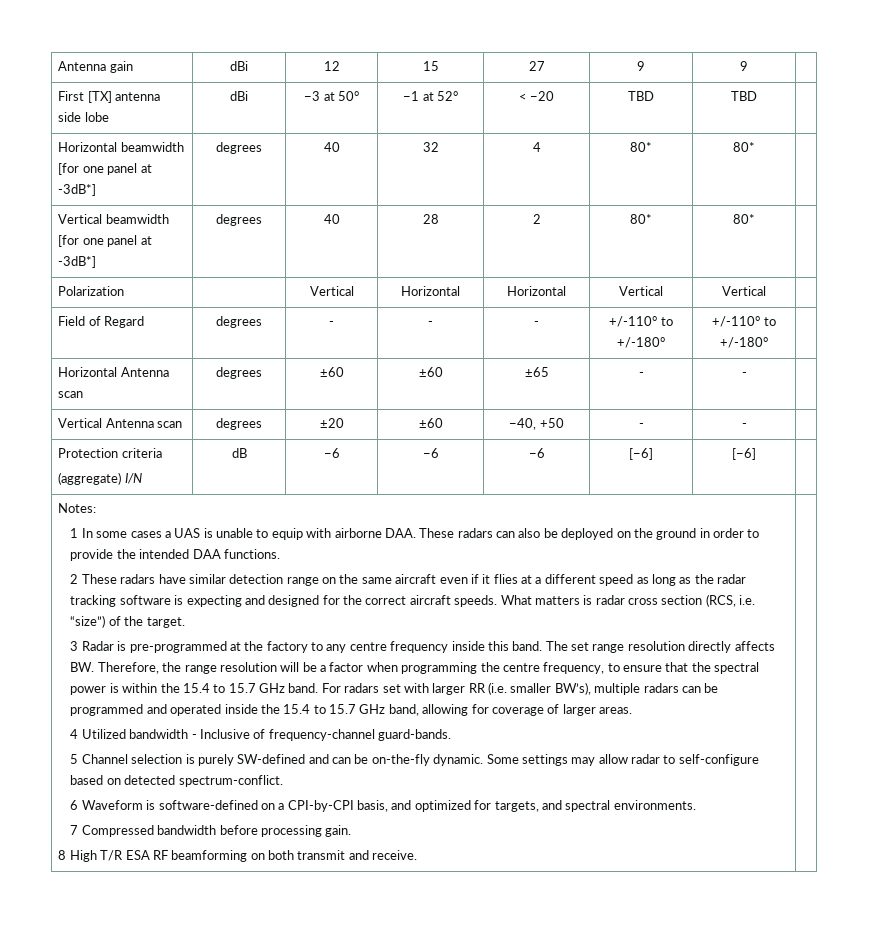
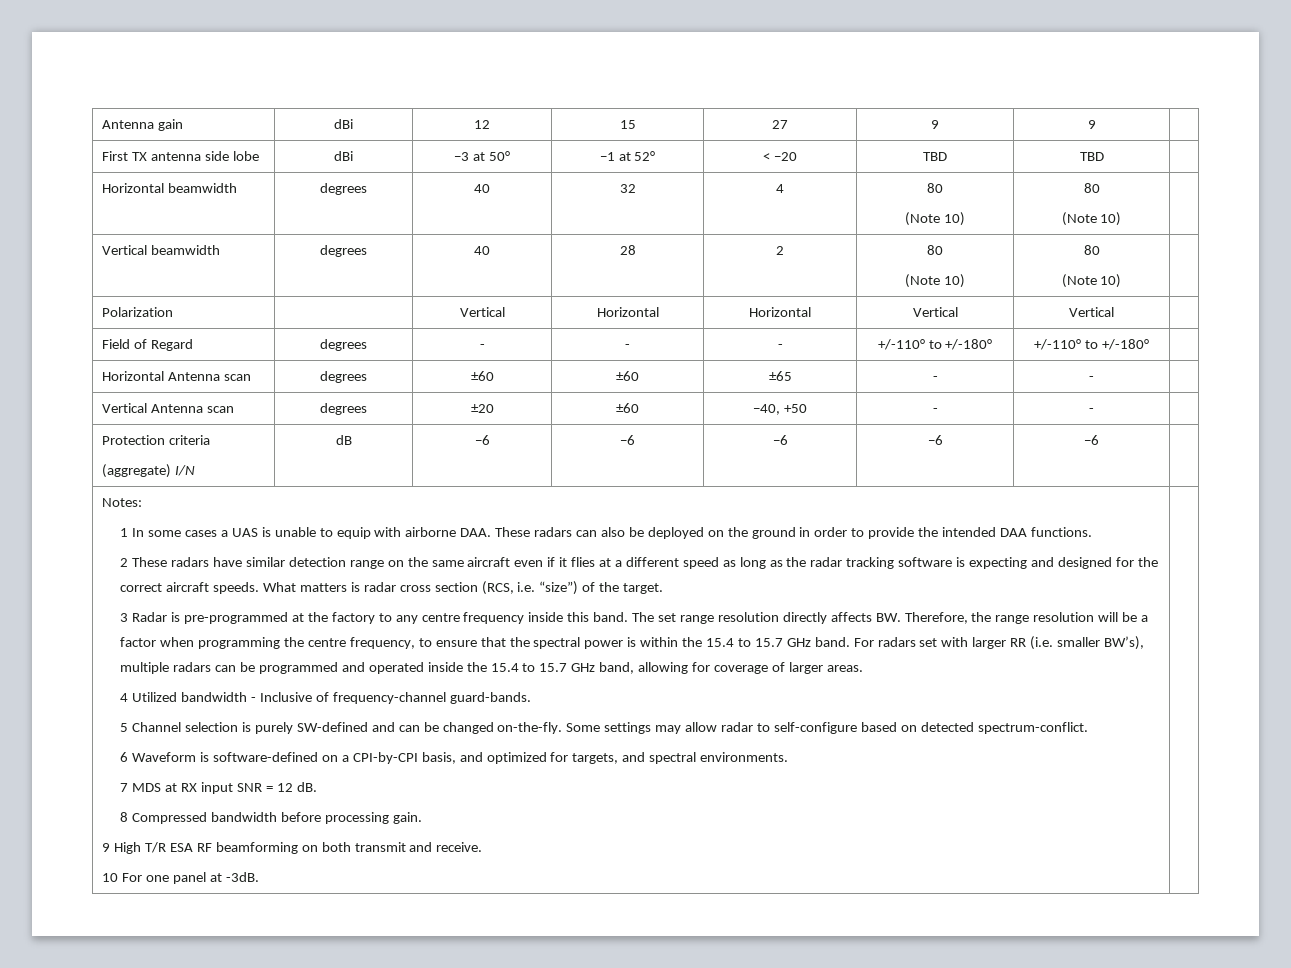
- First [TX] antenna side lobe | dBi | −3 at 50° | −1 at 52° | < −20 | TBD | TBD |
+ First TX antenna side lobe | dBi | −3 at 50° | −1 at 52° | < −20 | TBD | TBD |
- Horizontal beamwidth [for one panel at -3dB*] | degrees | 40 | 32 | 4 | 80* | 80* |
- Vertical beamwidth [for one panel at -3dB*] | degrees | 40 | 28 | 2 | 80* | 80* |
+ Horizontal beamwidth | degrees | 40 | 32 | 4 | 80
+ (Note 10) | 80
+ (Note 10) |
+ Vertical beamwidth | degrees | 40 | 28 | 2 | 80
+ (Note 10) | 80
+ (Note 10) |
  Protection criteria
- (aggregate) I/N | dB | −6 | −6 | −6 | [−6] | [−6] |
+ (aggregate) I/N | dB | −6 | −6 | −6 | −6 | −6 |
- 5 Channel selection is purely SW-defined and can be on-the-fly dynamic.
+ 5 Channel selection is purely SW-defined and can be changed on-the-fly.
- 7 Compressed bandwidth before processing gain.
+ 7 MDS at RX input SNR = 12 dB.
+ 8 Compressed bandwidth before processing gain.
- 8 High T/R ESA RF beamforming on both transmit and receive.
+ 9 High T/R ESA RF beamforming on both transmit and receive.
+ 10 For one panel at -3dB.

